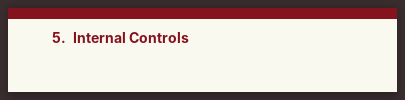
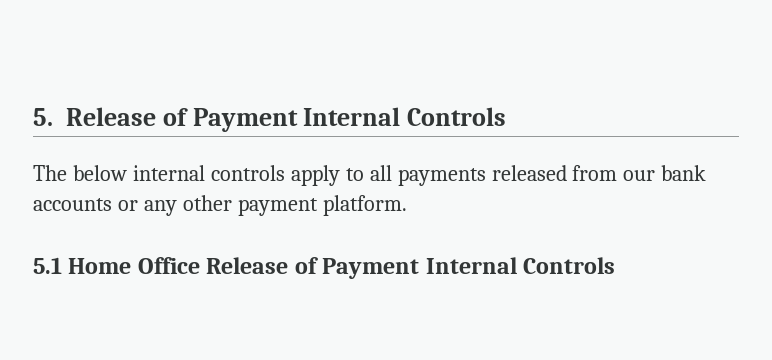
- 5. Internal Controls
+ 5. Release of Payment Internal Controls
+ The below internal controls apply to all payments released from our bank accounts or any other payment platform.
+ 5.1 Home Office Release of Payment Internal Controls

